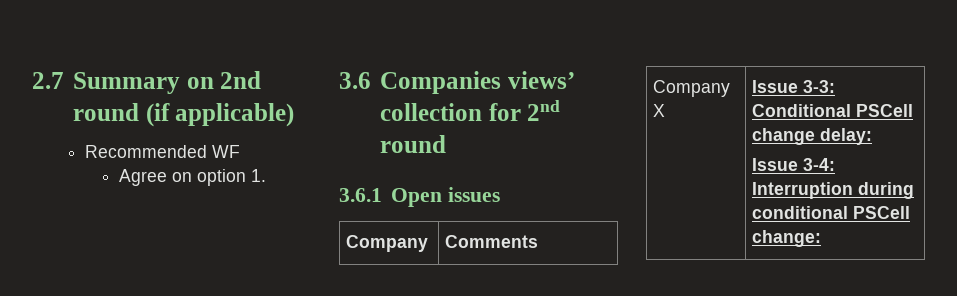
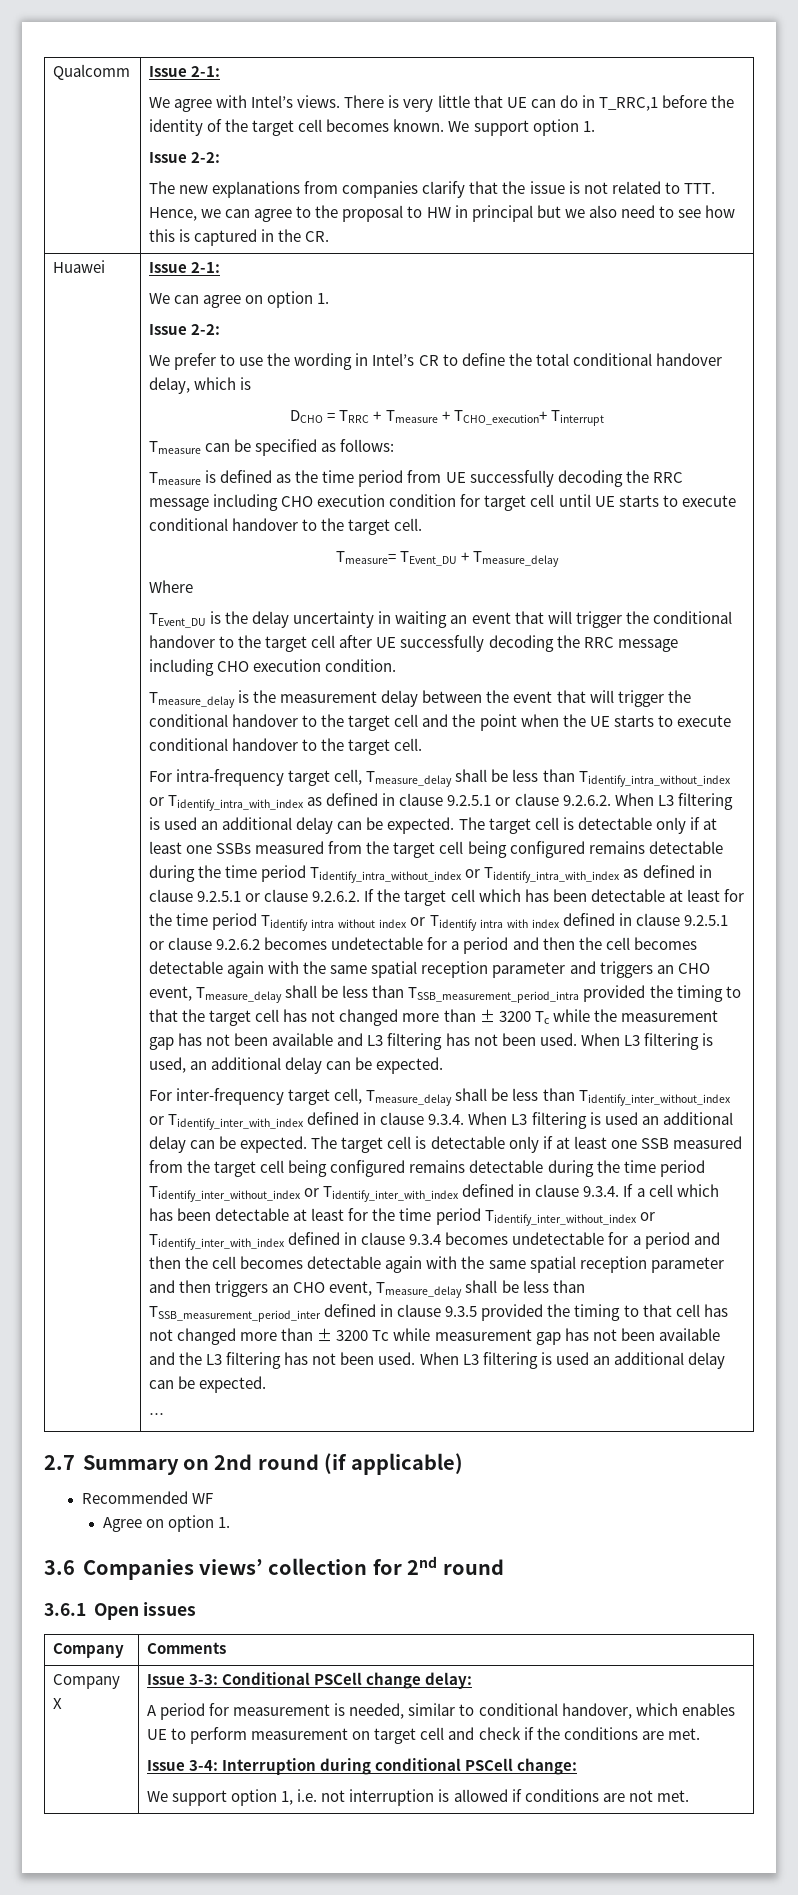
+ Qualcomm | Issue 2-1:
+ We agree with Intel’s views. There is very little that UE can do in T_RRC,1 before the identity of the target cell becomes known. We support option 1.
+ Issue 2-2:
+ The new explanations from companies clarify that the issue is not related to TTT. Hence, we can agree to the proposal to HW in principal but we also need to see how this is captured in the CR.
+ Huawei | Issue 2-1:
+ We can agree on option 1.
+ Issue 2-2:
+ We prefer to use the wording in Intel’s CR to define the total conditional handover delay, which is
+ DCHO = TRRC + Tmeasure + TCHO_execution+ Tinterrupt
+ Tmeasure can be specified as follows:
+ Tmeasure is defined as the time period from UE successfully decoding the RRC message including CHO execution condition for target cell until UE starts to execute conditional handover to the target cell.
+ Tmeasure= TEvent_DU + Tmeasure_delay
+ Where
+ TEvent_DU is the delay uncertainty in waiting an event that will trigger the conditional handover to the target cell after UE successfully decoding the RRC message including CHO execution condition.
+ Tmeasure_delay is the measurement delay between the event that will trigger the conditional handover to the target cell and the point when the UE starts to execute conditional handover to the target cell.
+ For intra-frequency target cell, Tmeasure_delay shall be less than Tidentify_intra_without_index or Tidentify_intra_with_index as defined in clause 9.2.5.1 or clause 9.2.6.2. When L3 filtering is used an additional delay can be expected. The target cell is detectable only if at least one SSBs measured from the target cell being configured remains detectable during the time period Tidentify_intra_without_index or Tidentify_intra_with_index as defined in clause 9.2.5.1 or clause 9.2.6.2. If the target cell which has been detectable at least for the time period Tidentify intra without index or Tidentify intra with index defined in clause 9.2.5.1 or clause 9.2.6.2 becomes undetectable for a period and then the cell becomes detectable again with the same spatial reception parameter and triggers an CHO event, Tmeasure_delay shall be less than TSSB_measurement_period_intra provided the timing to that the target cell has not changed more than ± 3200 Tc while the measurement gap has not been available and L3 filtering has not been used. When L3 filtering is used, an additional delay can be expected.
+ For inter-frequency target cell, Tmeasure_delay shall be less than Tidentify_inter_without_index or Tidentify_inter_with_index defined in clause 9.3.4. When L3 filtering is used an additional delay can be expected. The target cell is detectable only if at least one SSB measured from the target cell being configured remains detectable during the time period Tidentify_inter_without_index or Tidentify_inter_with_index defined in clause 9.3.4. If a cell which has been detectable at least for the time period Tidentify_inter_without_index or Tidentify_inter_with_index defined in clause 9.3.4 becomes undetectable for a period and then the cell becomes detectable again with the same spatial reception parameter and then triggers an CHO event, Tmeasure_delay shall be less than TSSB_measurement_period_inter defined in clause 9.3.5 provided the timing to that cell has not changed more than ± 3200 Tc while measurement gap has not been available and the L3 filtering has not been used. When L3 filtering is used an additional delay can be expected.
+ …
+ A period for measurement is needed, similar to conditional handover, which enables UE to perform measurement on target cell and check if the conditions are met.
+ We support option 1, i.e. not interruption is allowed if conditions are not met.

